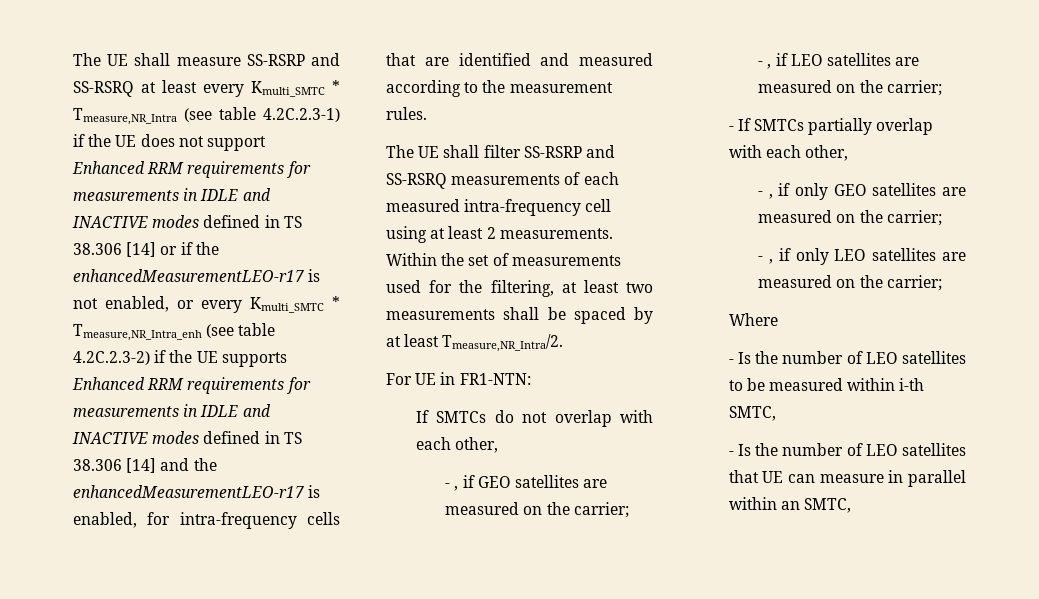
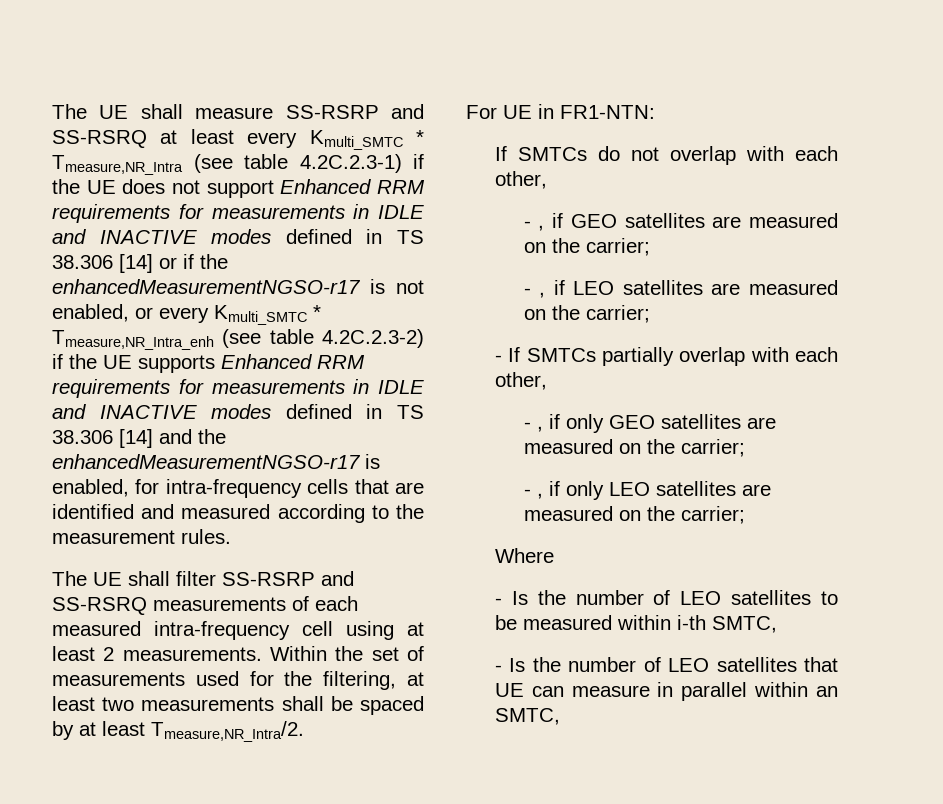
- The UE shall measure SS-RSRP and SS-RSRQ at least every Kmulti_SMTC * Tmeasure,NR_Intra (see table 4.2C.2.3-1) if the UE does not support Enhanced RRM requirements for measurements in IDLE and INACTIVE modes defined in TS 38.306 [14] or if the enhancedMeasurementLEO-r17 is not enabled, or every Kmulti_SMTC * Tmeasure,NR_Intra_enh (see table 4.2C.2.3-2) if the UE supports Enhanced RRM requirements for measurements in IDLE and INACTIVE modes defined in TS 38.306 [14] and the enhancedMeasurementLEO-r17 is enabled, for intra-frequency cells that are identified and measured according to the measurement rules.
+ The UE shall measure SS-RSRP and SS-RSRQ at least every Kmulti_SMTC * Tmeasure,NR_Intra (see table 4.2C.2.3-1) if the UE does not support Enhanced RRM requirements for measurements in IDLE and INACTIVE modes defined in TS 38.306 [14] or if the enhancedMeasurementNGSO-r17 is not enabled, or every Kmulti_SMTC * Tmeasure,NR_Intra_enh (see table 4.2C.2.3-2) if the UE supports Enhanced RRM requirements for measurements in IDLE and INACTIVE modes defined in TS 38.306 [14] and the enhancedMeasurementNGSO-r17 is enabled, for intra-frequency cells that are identified and measured according to the measurement rules.

